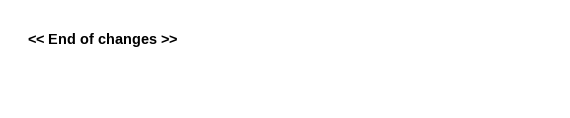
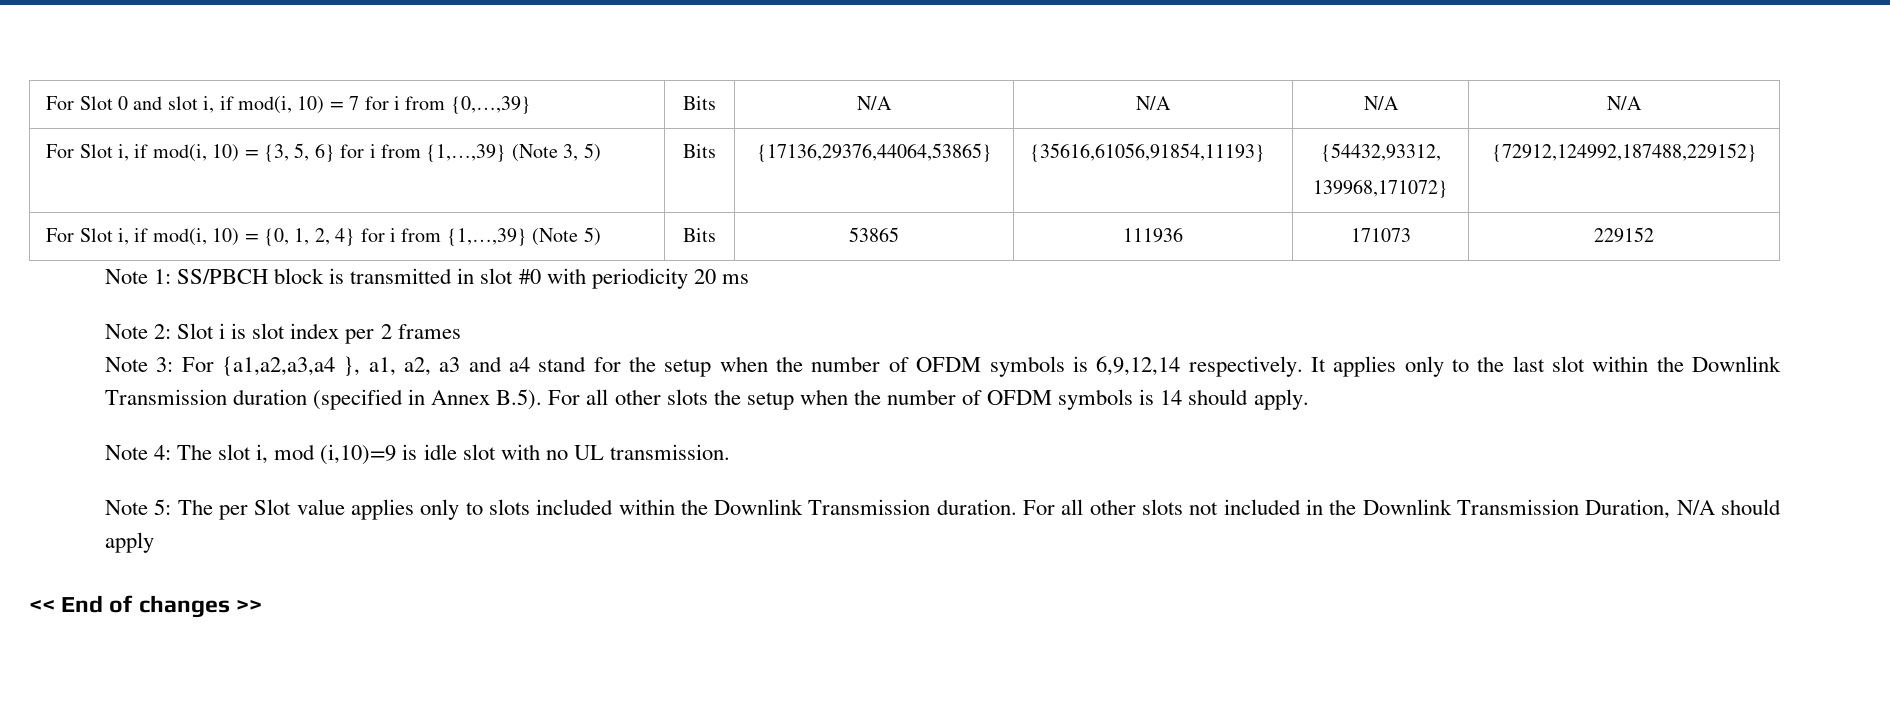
+ For Slot 0 and slot i, if mod(i, 10) = 7 for i from {0,…,39} | Bits | N/A | N/A | N/A | N/A
+ For Slot i, if mod(i, 10) = {3, 5, 6} for i from {1,…,39} (Note 3, 5) | Bits | {17136,29376,44064,53865} | {35616,61056,91854,11193} | {54432,93312,
+ 139968,171072} | {72912,124992,187488,229152}
+ For Slot i, if mod(i, 10) = {0, 1, 2, 4} for i from {1,…,39} (Note 5) | Bits | 53865 | 111936 | 171073 | 229152
+ Note 1: SS/PBCH block is transmitted in slot #0 with periodicity 20 ms
+ Note 2: Slot i is slot index per 2 frames
+ Note 3: For {a1,a2,a3,a4 }, a1, a2, a3 and a4 stand for the setup when the number of OFDM symbols is 6,9,12,14 respectively. It applies only to the last slot within the Downlink Transmission duration (specified in Annex B.5). For all other slots the setup when the number of OFDM symbols is 14 should apply.
+ Note 4: The slot i, mod (i,10)=9 is idle slot with no UL transmission.
+ Note 5: The per Slot value applies only to slots included within the Downlink Transmission duration. For all other slots not included in the Downlink Transmission Duration, N/A should apply

